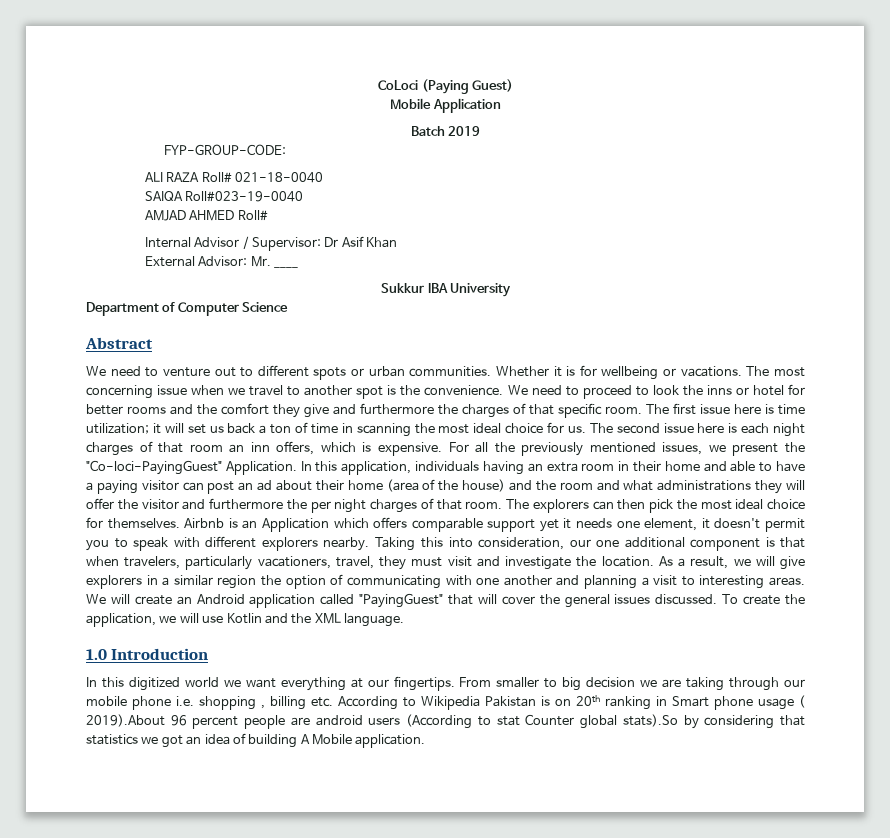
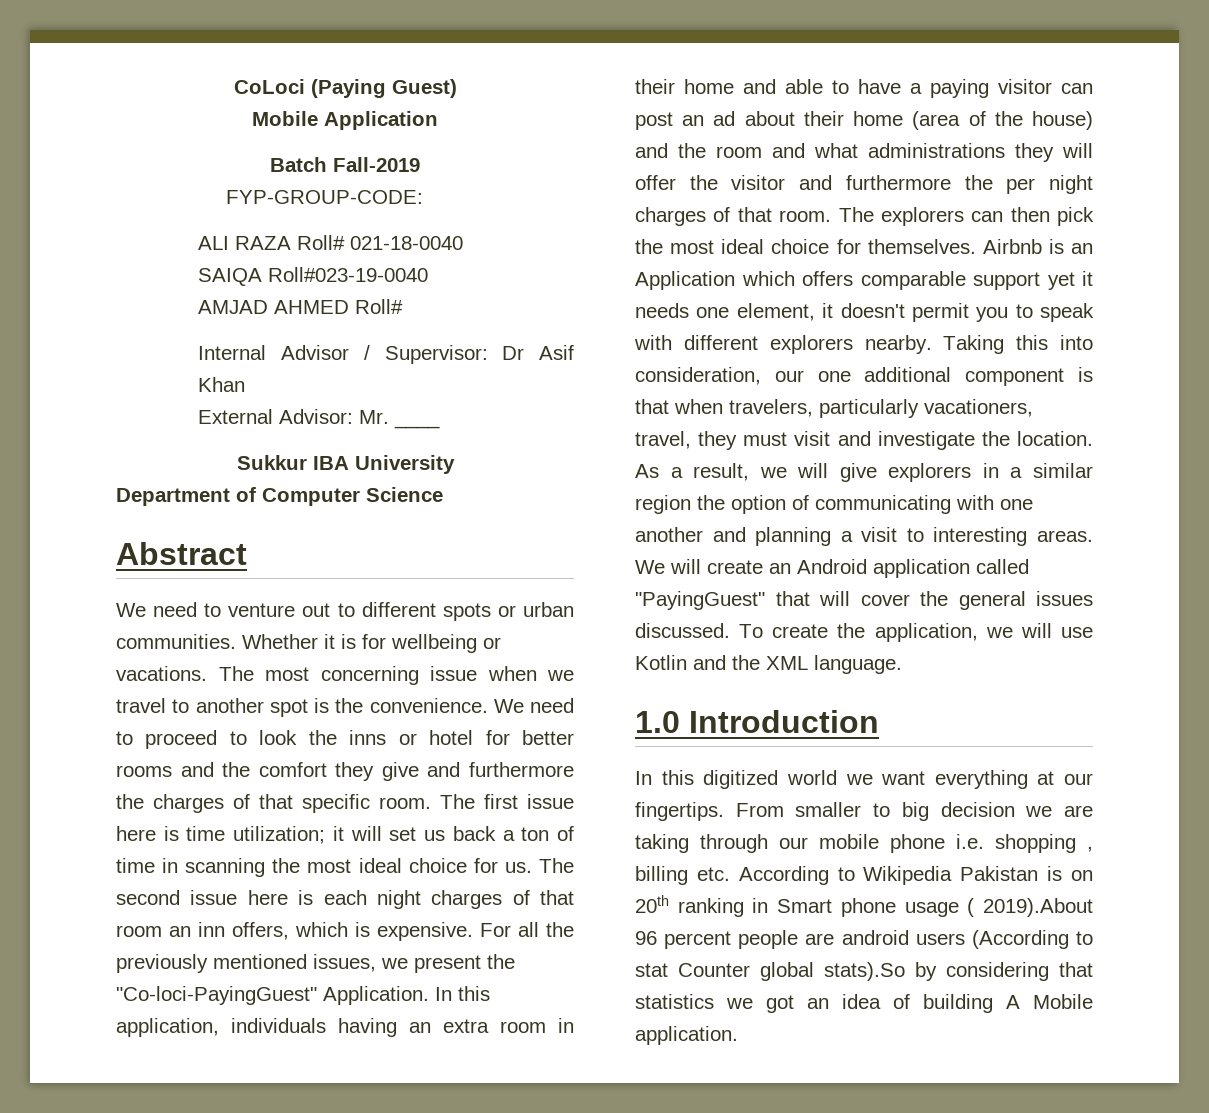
- Batch 2019
+ Batch Fall-2019

